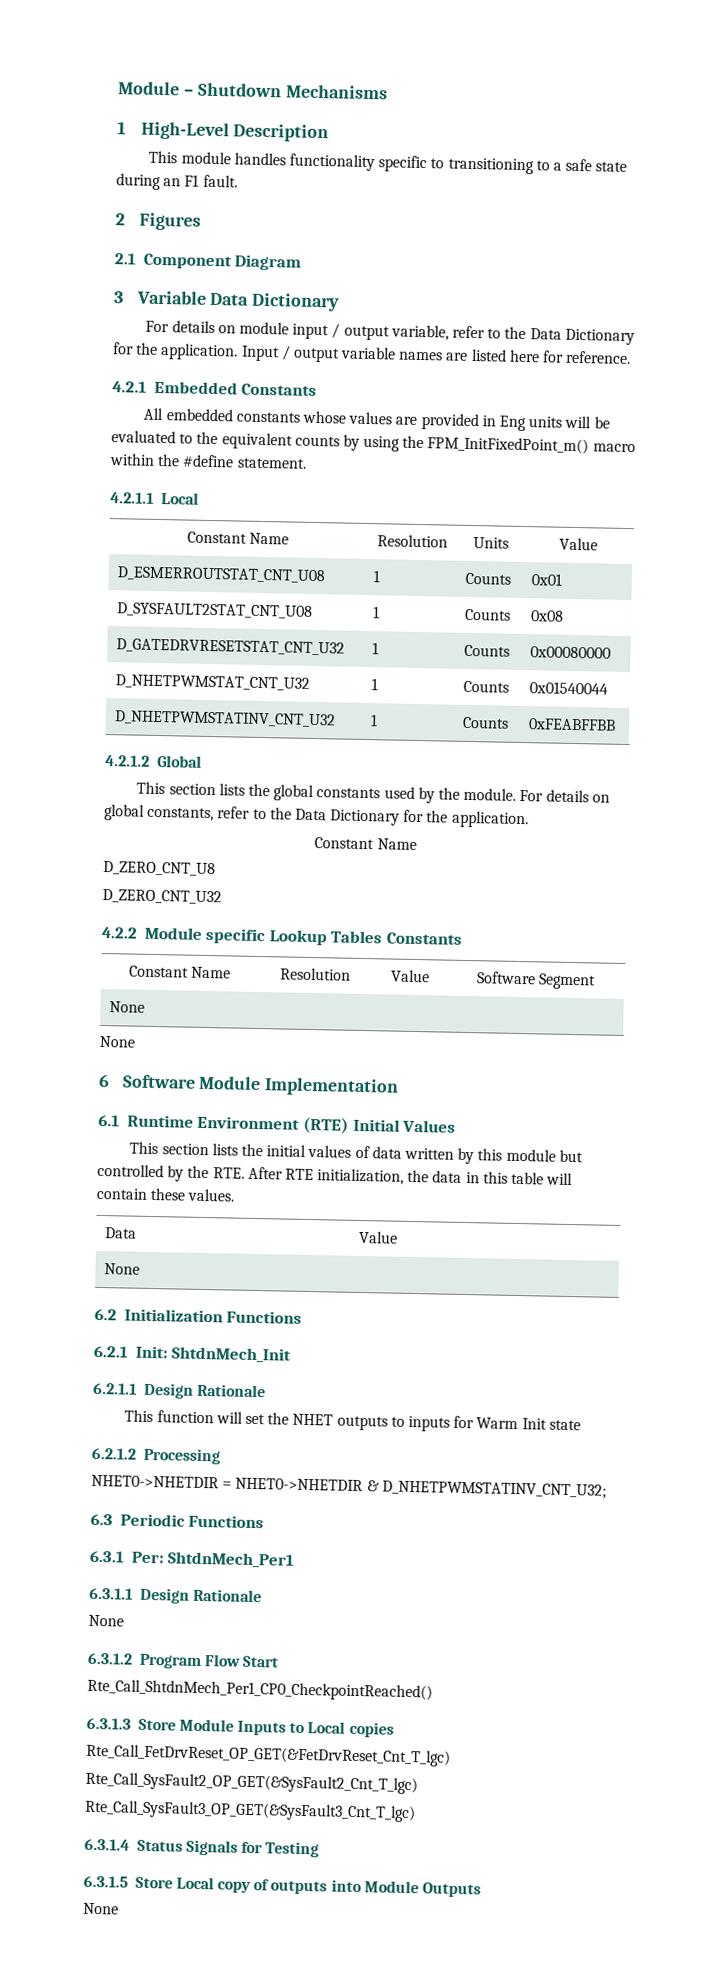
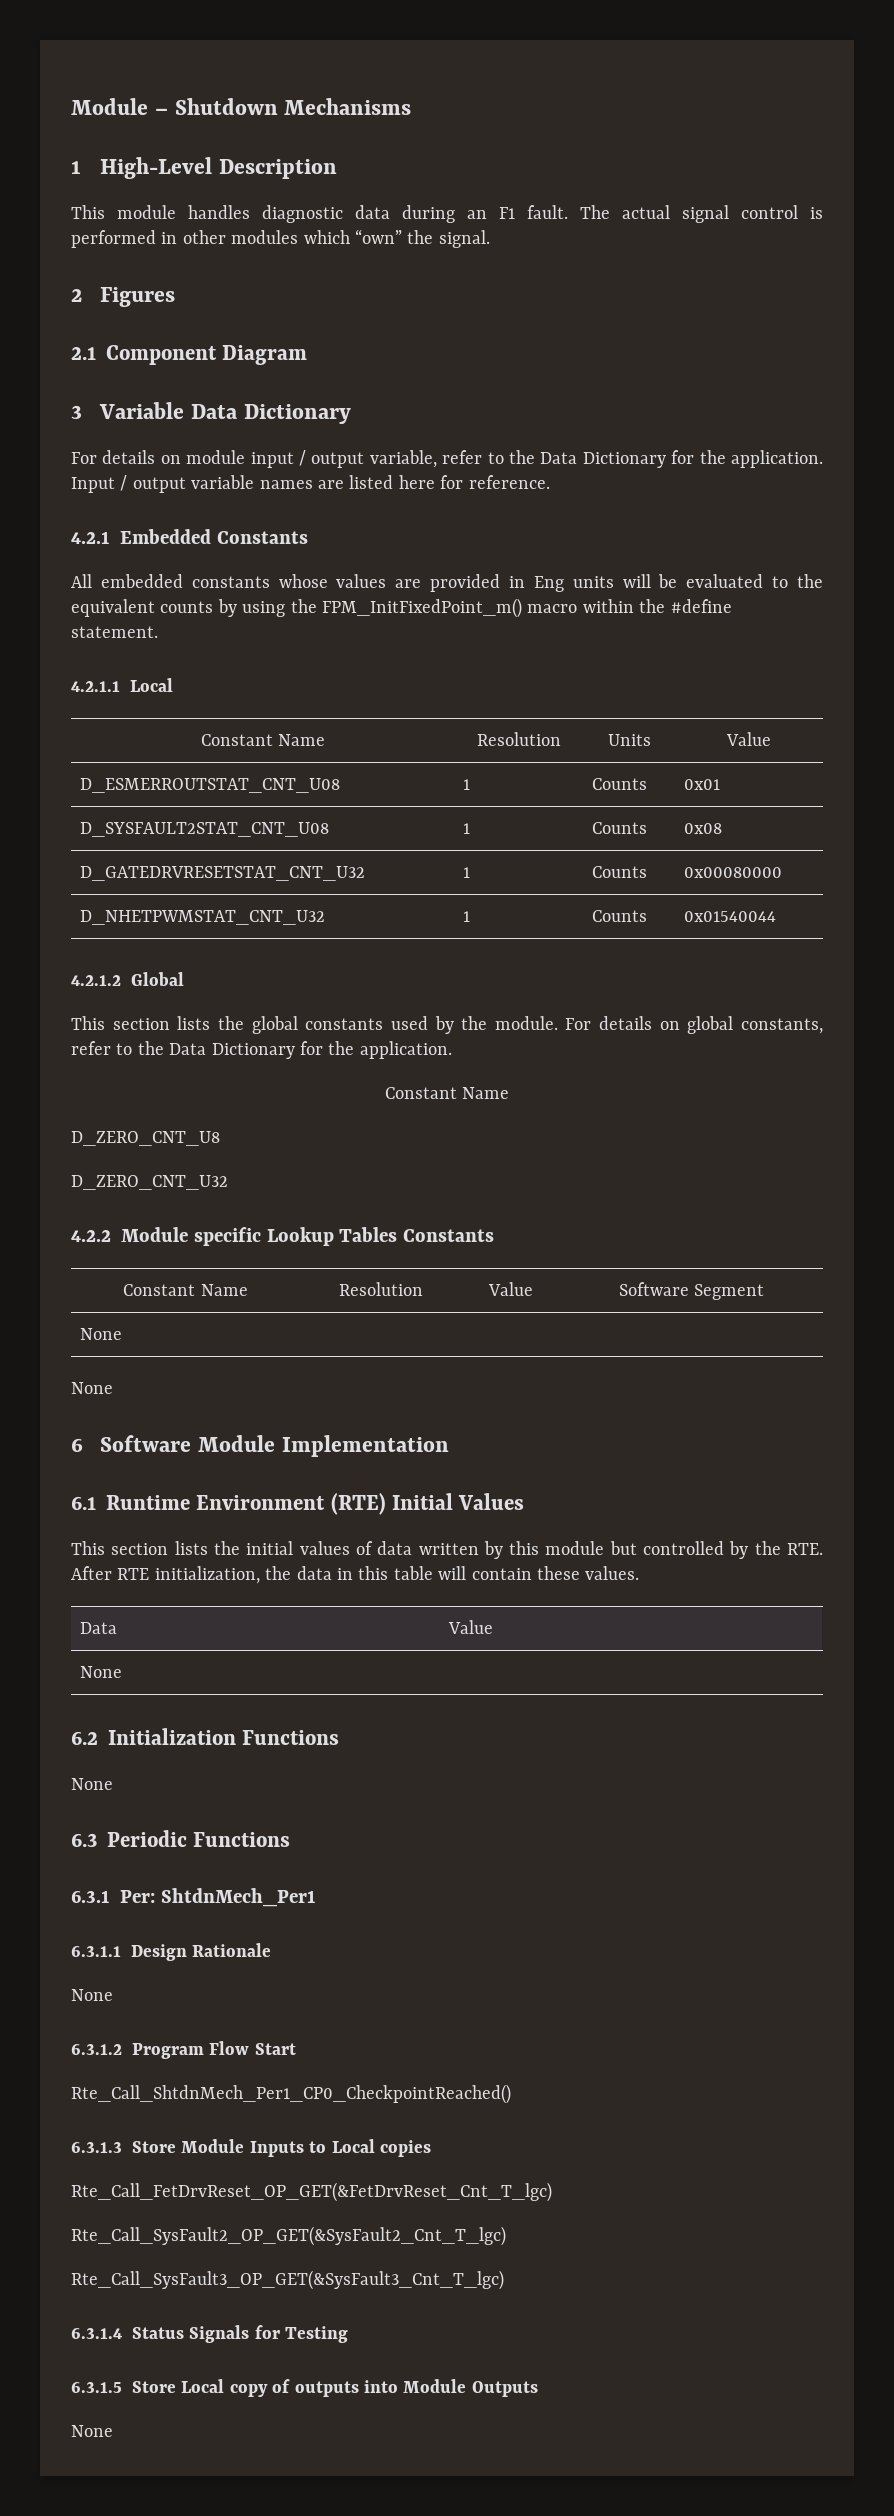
- This module handles functionality specific to transitioning to a safe state during an F1 fault.
+ This module handles diagnostic data during an F1 fault. The actual signal control is performed in other modules which “own” the signal.
- D_NHETPWMSTATINV_CNT_U32 | 1 | Counts | 0xFEABFFBB
  6.2 Initialization Functions
- 6.2.1 Init: ShtdnMech_Init
- 6.2.1.1 Design Rationale
- This function will set the NHET outputs to inputs for Warm Init state
- 6.2.1.2 Processing
- NHET0->NHETDIR = NHET0->NHETDIR & D_NHETPWMSTATINV_CNT_U32;
+ None

